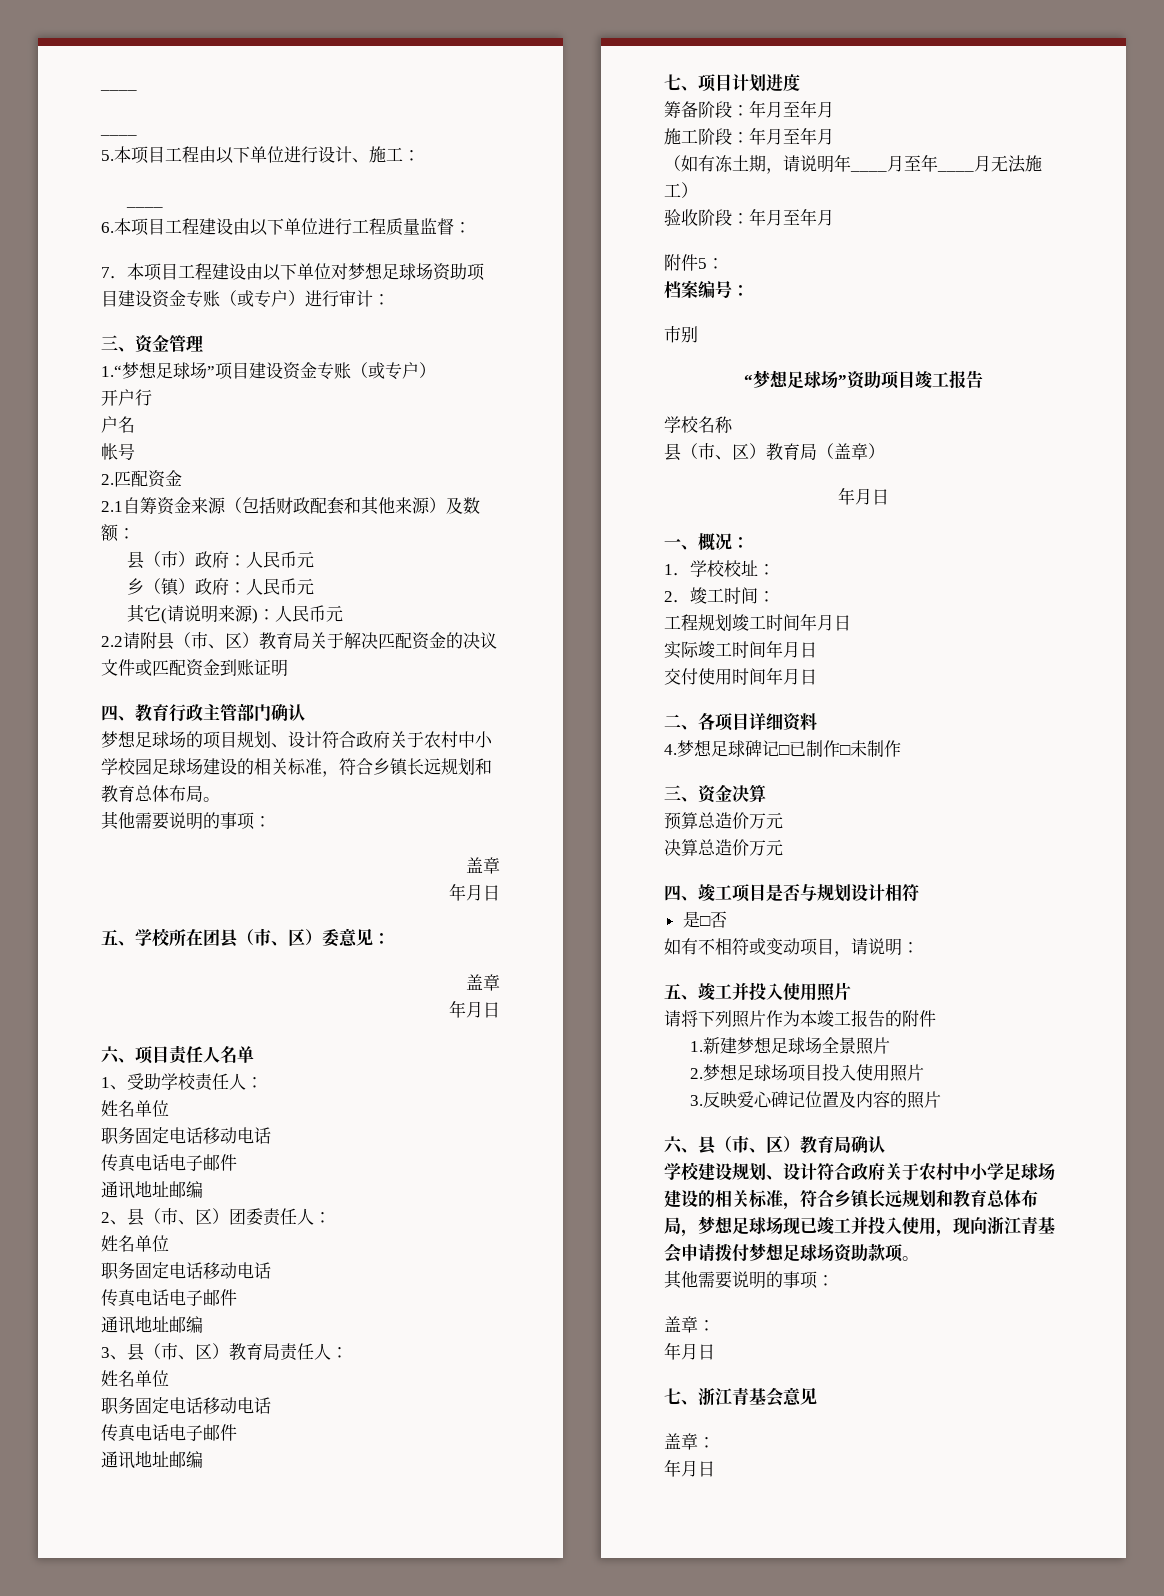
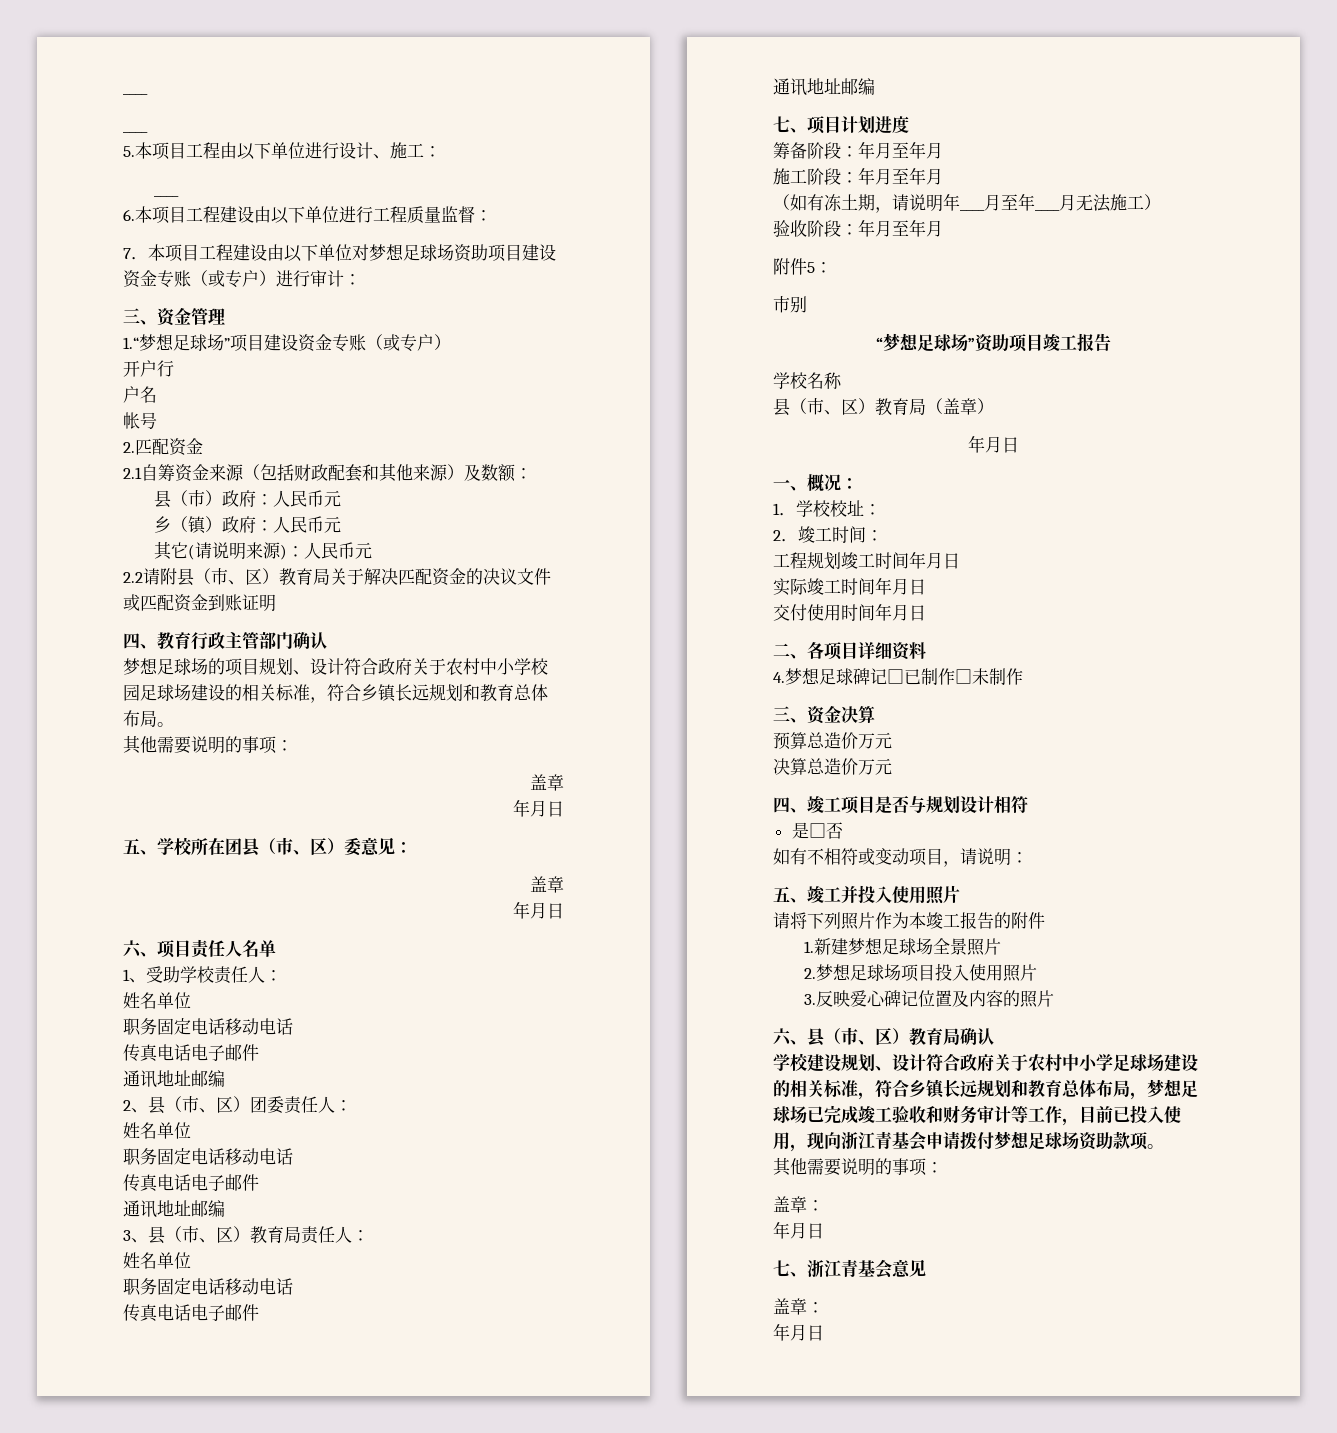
- 档案编号：
- 学校建设规划、设计符合政府关于农村中小学足球场建设的相关标准，符合乡镇长远规划和教育总体布局，梦想足球场现已竣工并投入使用，现向浙江青基会申请拨付梦想足球场资助款项。
+ 学校建设规划、设计符合政府关于农村中小学足球场建设的相关标准，符合乡镇长远规划和教育总体布局，梦想足球场已完成竣工验收和财务审计等工作，目前已投入使用，现向浙江青基会申请拨付梦想足球场资助款项。

